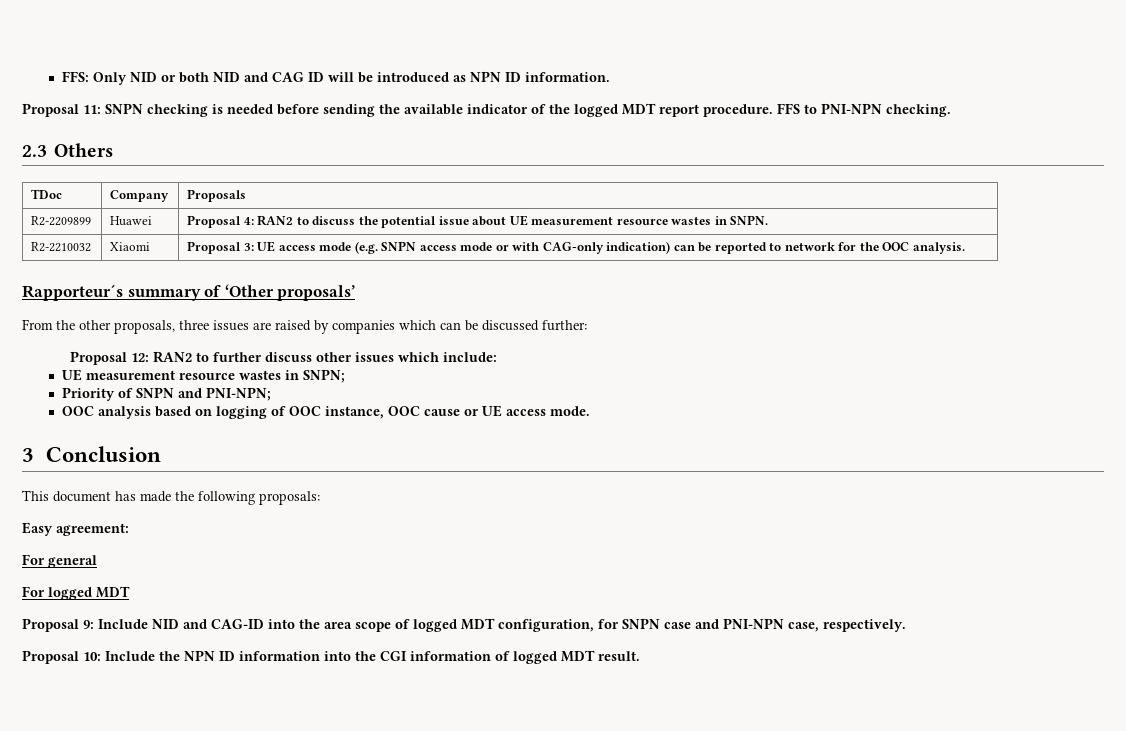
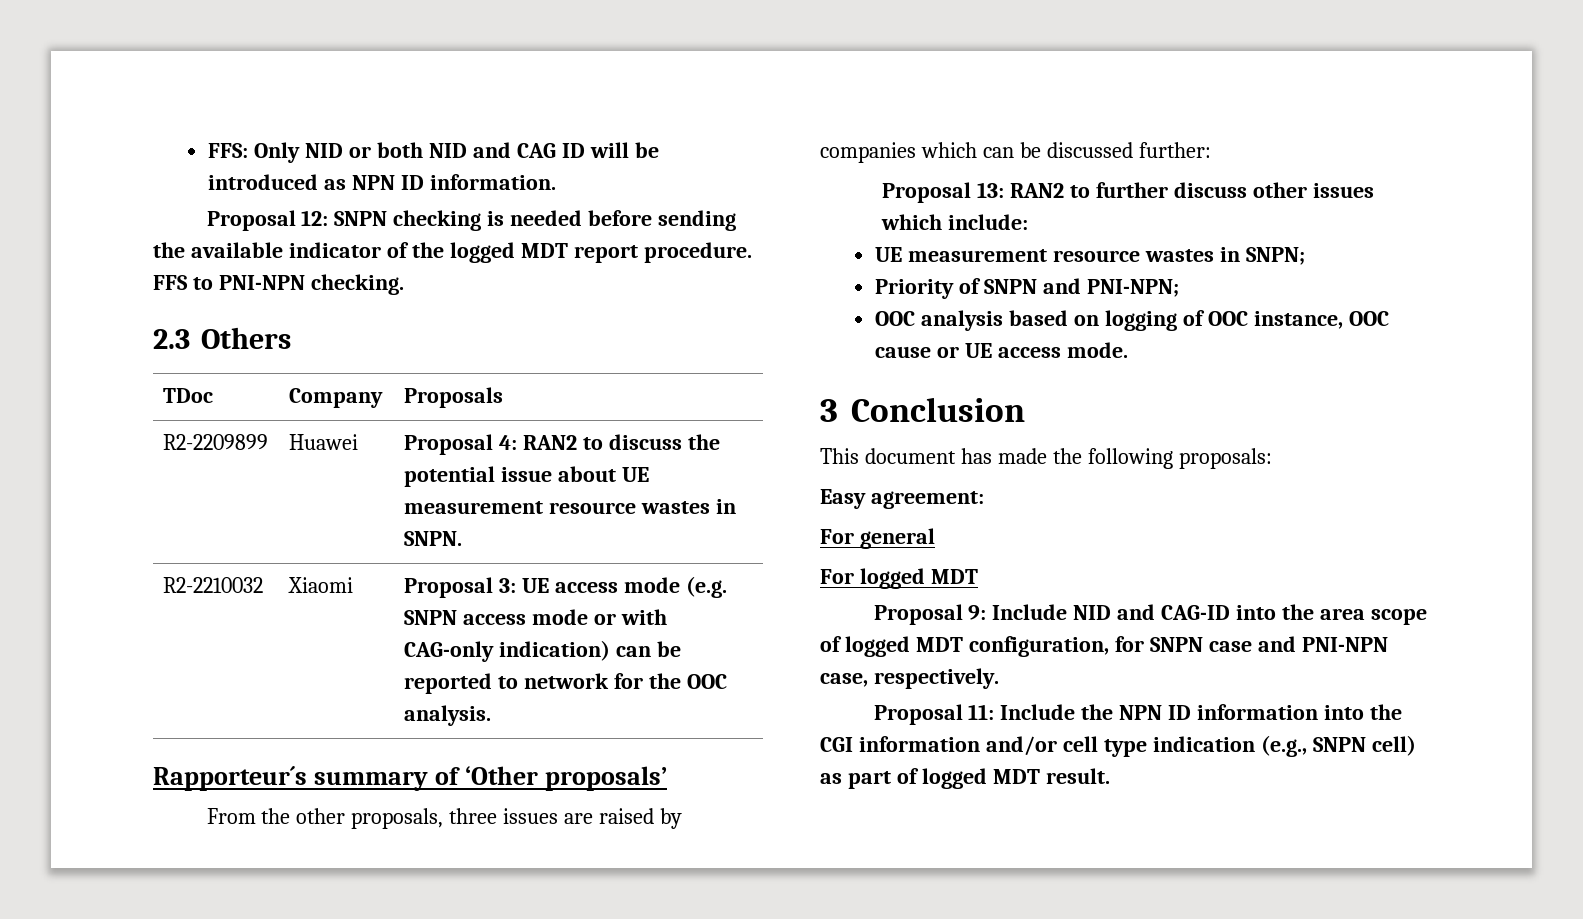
- Proposal 11: SNPN checking is needed before sending the available indicator of the logged MDT report procedure.
+ Proposal 12: SNPN checking is needed before sending the available indicator of the logged MDT report procedure.
- Proposal 12: RAN2 to further discuss other issues which include:
+ Proposal 13: RAN2 to further discuss other issues which include:
- Proposal 10: Include the NPN ID information into the CGI information of logged MDT result.
+ Proposal 11: Include the NPN ID information into the CGI information and/or cell type indication (e.g., SNPN cell) as part of logged MDT result.

